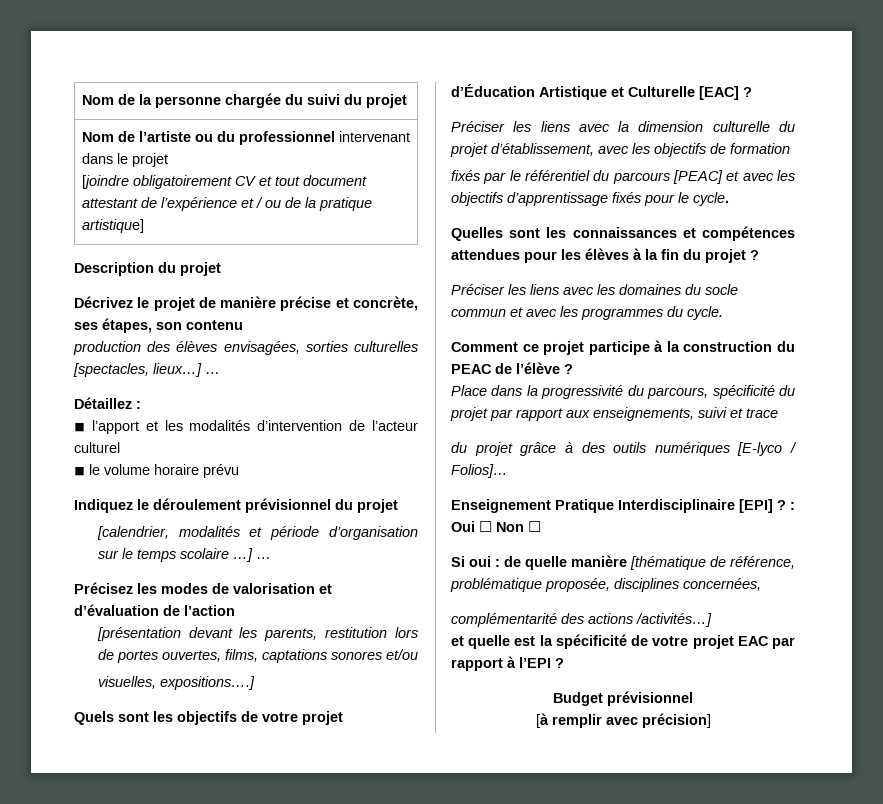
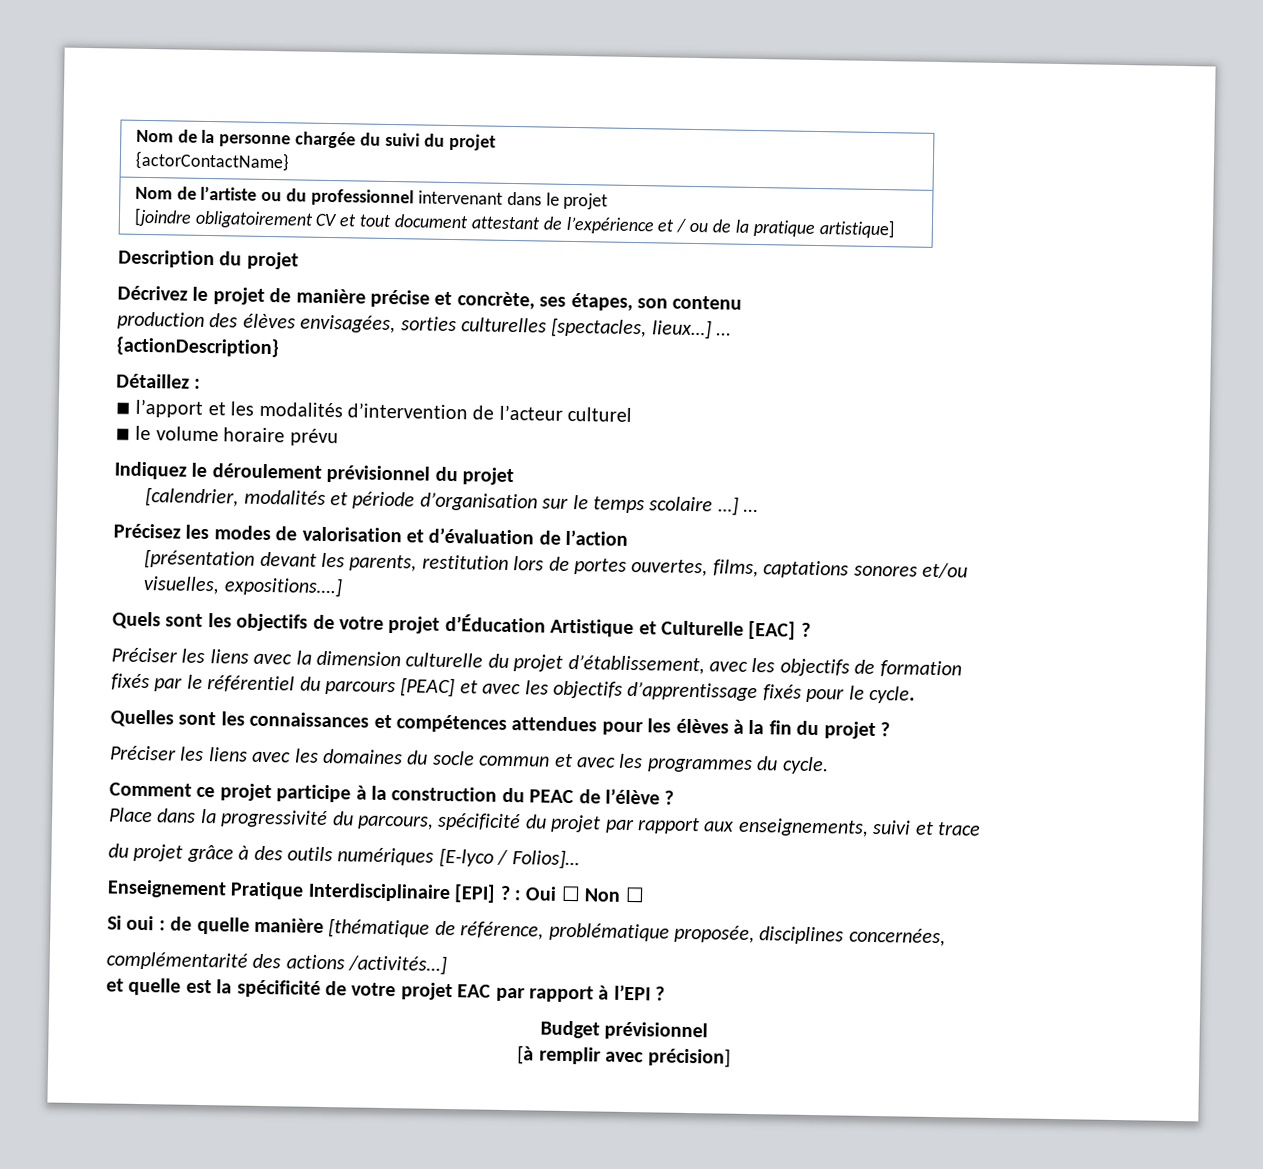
  Nom de la personne chargée du suivi du projet
+ {actorContactName}
+ {actionDescription}

